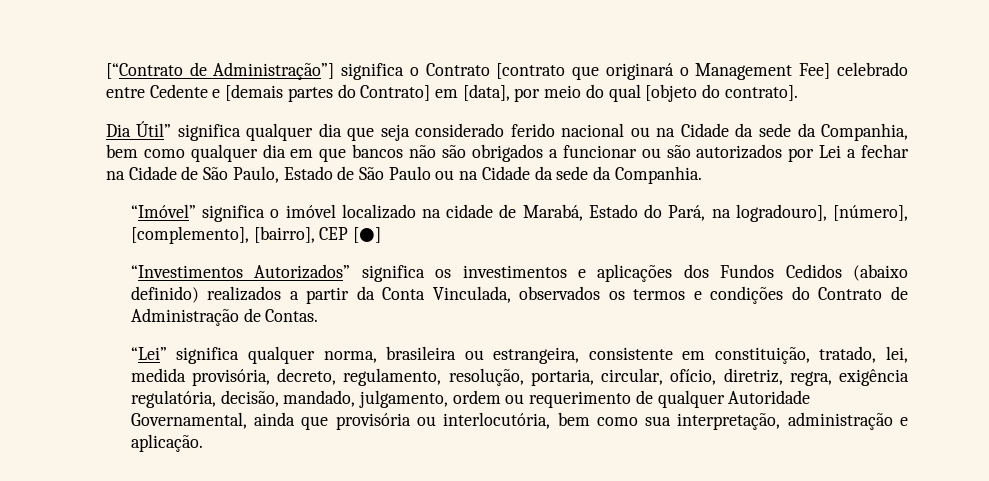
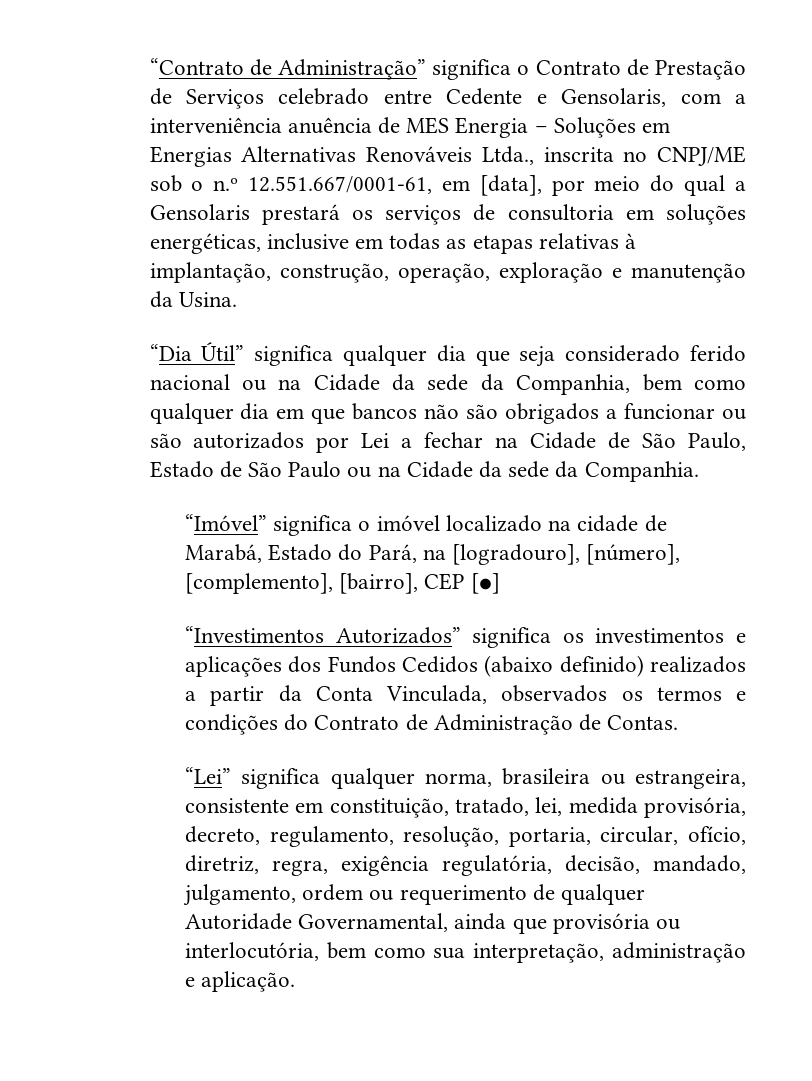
- [“Contrato de Administração”] significa o Contrato [contrato que originará o Management Fee] celebrado entre Cedente e [demais partes do Contrato] em [data], por meio do qual [objeto do contrato].
- Dia Útil” significa qualquer dia que seja considerado ferido nacional ou na Cidade da sede da Companhia, bem como qualquer dia em que bancos não são obrigados a funcionar ou são autorizados por Lei a fechar na Cidade de São Paulo, Estado de São Paulo ou na Cidade da sede da Companhia.
+ “Contrato de Administração” significa o Contrato de Prestação de Serviços celebrado entre Cedente e Gensolaris, com a interveniência anuência de MES Energia – Soluções em Energias Alternativas Renováveis Ltda., inscrita no CNPJ/ME sob o n.º 12.551.667/0001-61, em [data], por meio do qual a Gensolaris prestará os serviços de consultoria em soluções energéticas, inclusive em todas as etapas relativas à implantação, construção, operação, exploração e manutenção da Usina.
+ “Dia Útil” significa qualquer dia que seja considerado ferido nacional ou na Cidade da sede da Companhia, bem como qualquer dia em que bancos não são obrigados a funcionar ou são autorizados por Lei a fechar na Cidade de São Paulo, Estado de São Paulo ou na Cidade da sede da Companhia.
- “Imóvel” significa o imóvel localizado na cidade de Marabá, Estado do Pará, na logradouro], [número], [complemento], [bairro], CEP [●]
+ “Imóvel” significa o imóvel localizado na cidade de Marabá, Estado do Pará, na [logradouro], [número], [complemento], [bairro], CEP [●]

